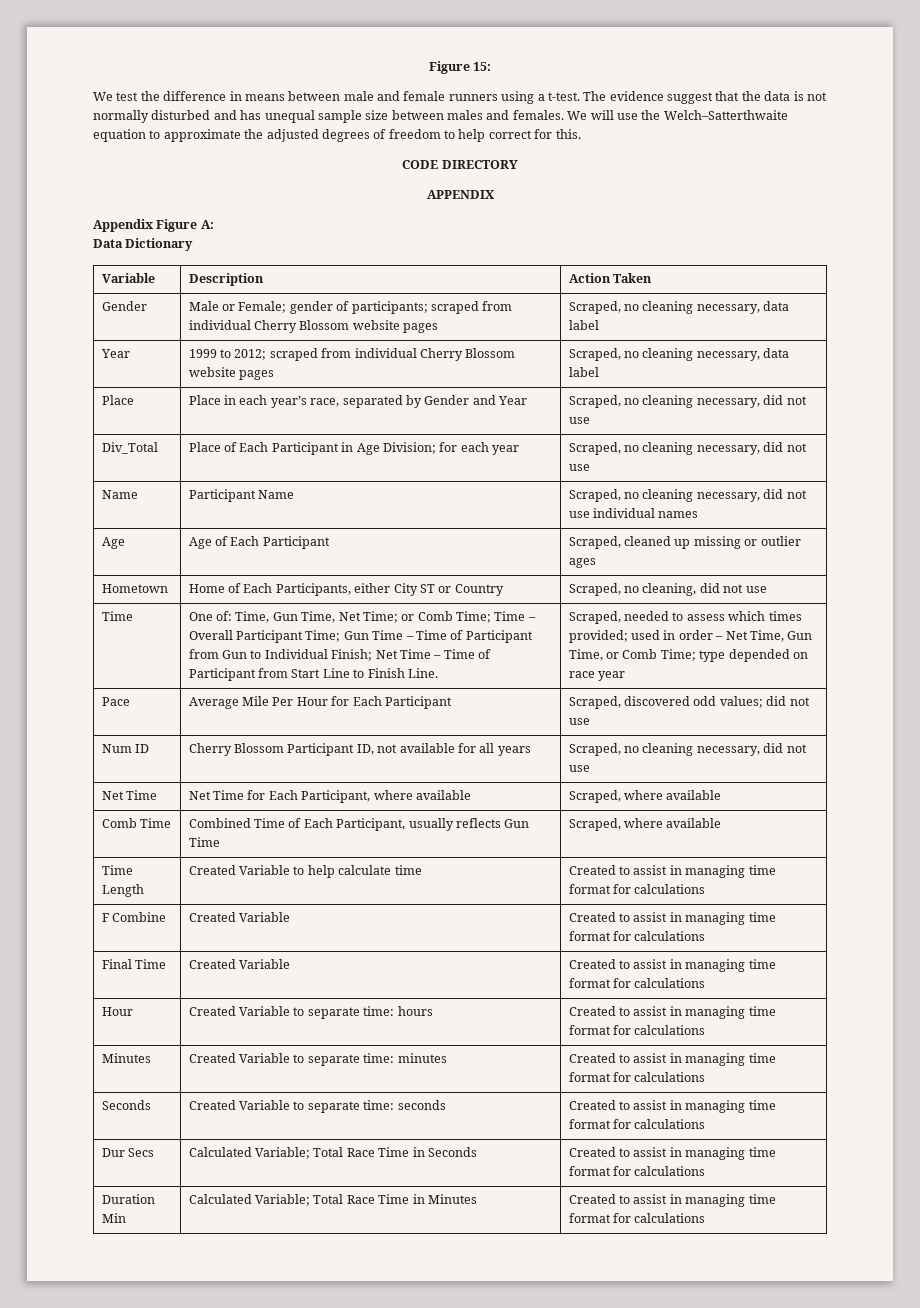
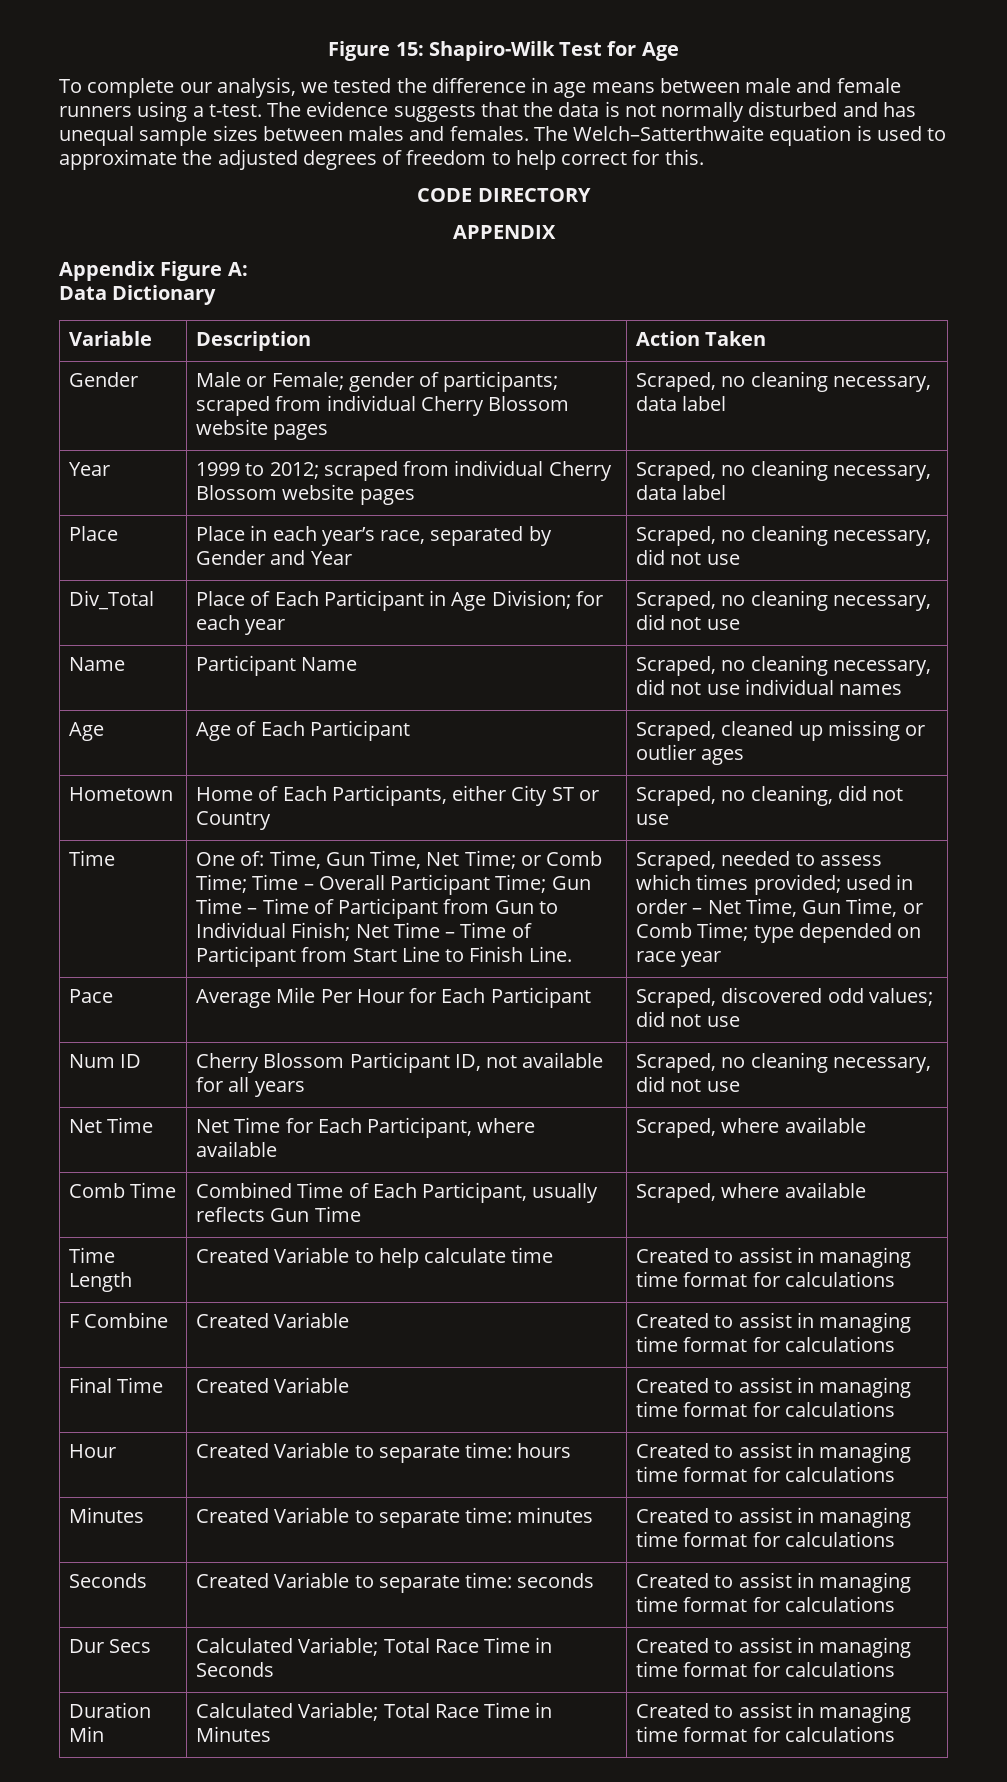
- Figure 15:
- We test the difference in means between male and female runners using a t-test.
+ Figure 15: Shapiro-Wilk Test for Age
+ To complete our analysis, we tested the difference in age means between male and female runners using a t-test.
- The evidence suggest that the data is not normally disturbed and has unequal sample size between males and females.
+ The evidence suggests that the data is not normally disturbed and has unequal sample sizes between males and females.
- We will use the Welch–Satterthwaite equation to approximate the adjusted degrees of freedom to help correct for this.
+ The Welch–Satterthwaite equation is used to approximate the adjusted degrees of freedom to help correct for this.

